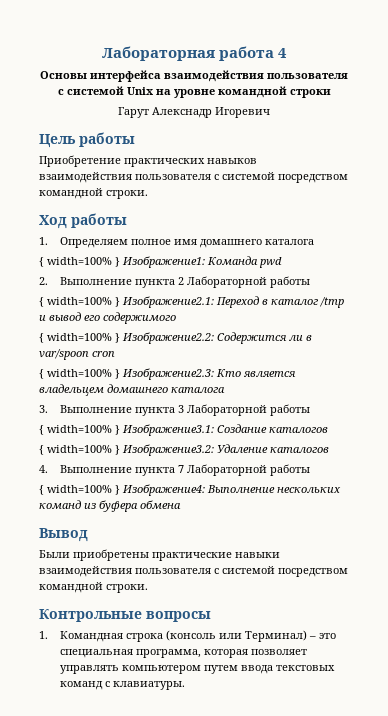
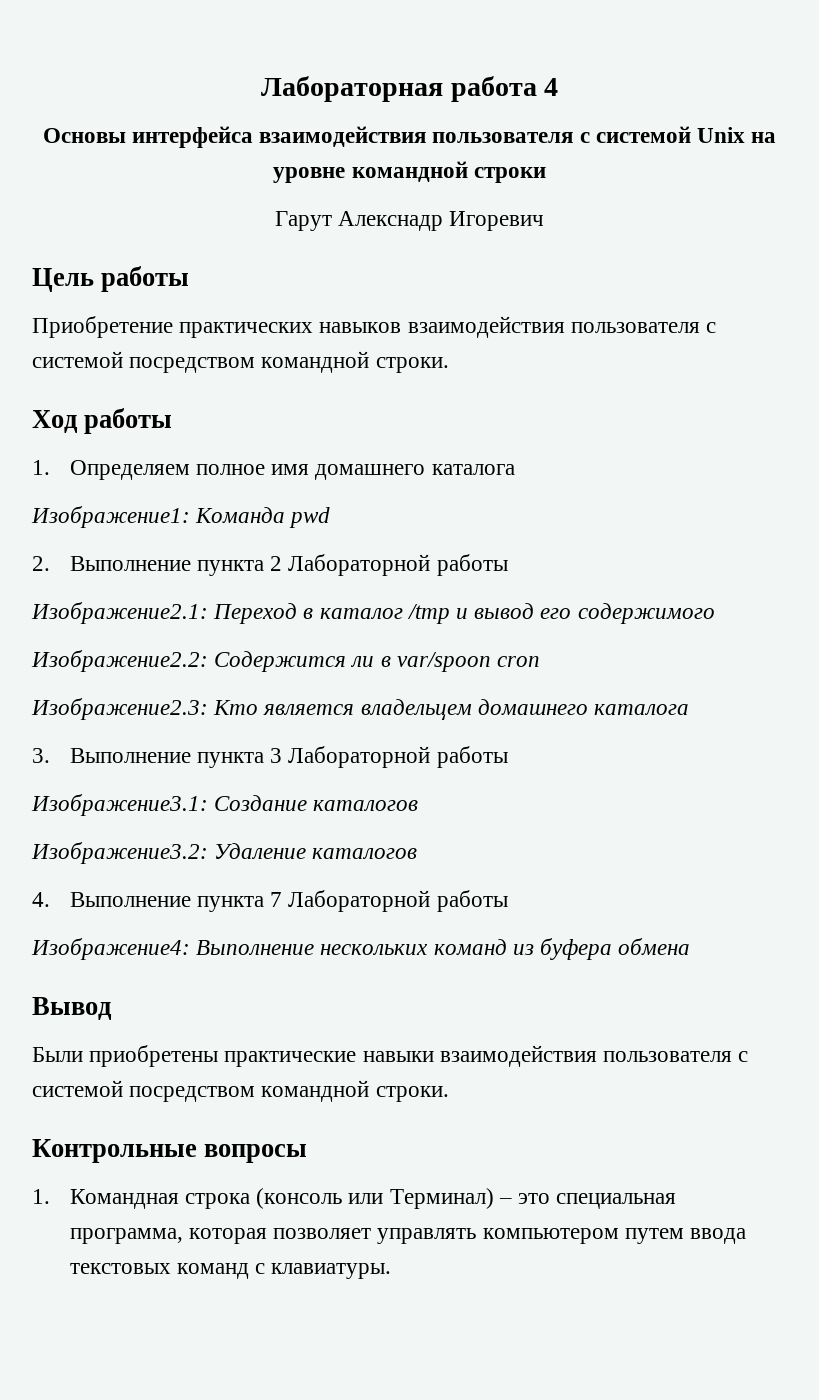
- { width=100% } Изображение1: Команда pwd
+ Изображение1: Команда pwd
- { width=100% } Изображение2.1: Переход в каталог /tmp и вывод его содержимого
+ Изображение2.1: Переход в каталог /tmp и вывод его содержимого
- { width=100% } Изображение2.2: Содержится ли в var/spoon cron
+ Изображение2.2: Содержится ли в var/spoon cron
- { width=100% } Изображение2.3: Кто является владельцем домашнего каталога
+ Изображение2.3: Кто является владельцем домашнего каталога
- { width=100% } Изображение3.1: Создание каталогов
+ Изображение3.1: Создание каталогов
- { width=100% } Изображение3.2: Удаление каталогов
+ Изображение3.2: Удаление каталогов
- { width=100% } Изображение4: Выполнение нескольких команд из буфера обмена
+ Изображение4: Выполнение нескольких команд из буфера обмена

